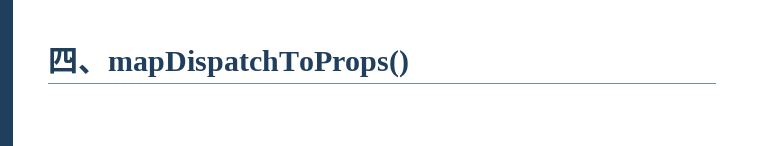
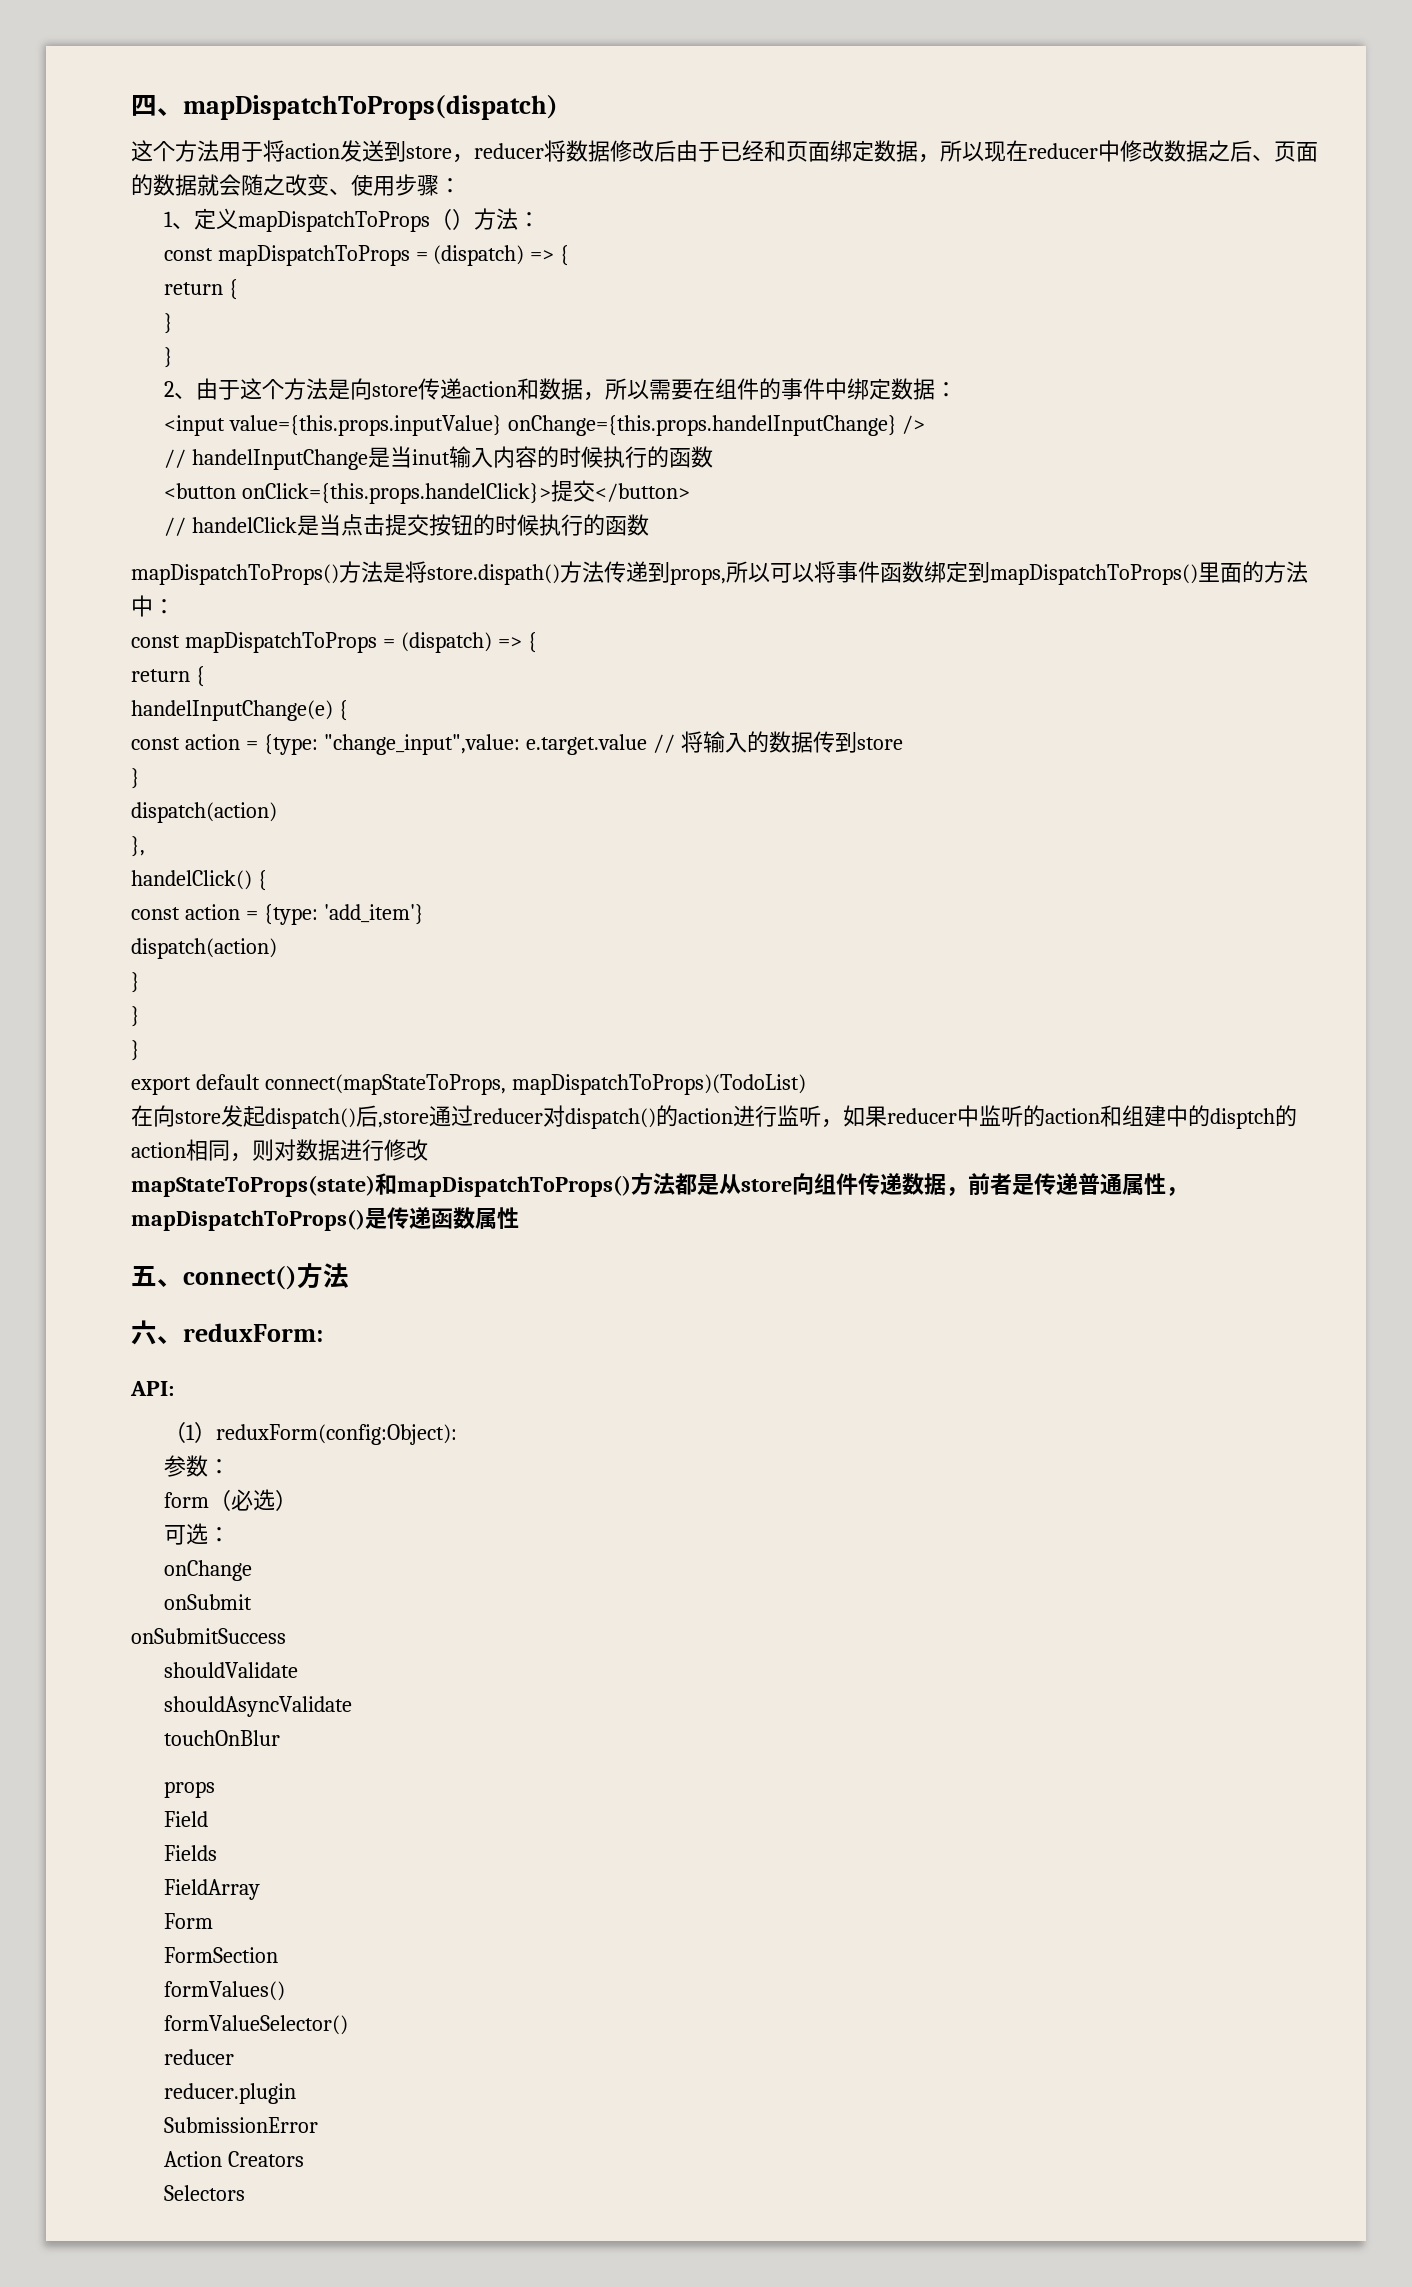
- 四、mapDispatchToProps()
+ 四、mapDispatchToProps(dispatch)
+ 这个方法用于将action发送到store，reducer将数据修改后由于已经和页面绑定数据，所以现在reducer中修改数据之后、页面的数据就会随之改变、使用步骤：
+ 1、定义mapDispatchToProps（）方法：
+ const mapDispatchToProps = (dispatch) => {
+ return {
+ }
+ }
+ 2、由于这个方法是向store传递action和数据，所以需要在组件的事件中绑定数据：
+ <input value={this.props.inputValue} onChange={this.props.handelInputChange} />
+ // handelInputChange是当inut输入内容的时候执行的函数
+ <button onClick={this.props.handelClick}>提交</button>
+ // handelClick是当点击提交按钮的时候执行的函数
+ mapDispatchToProps()方法是将store.dispath()方法传递到props,所以可以将事件函数绑定到mapDispatchToProps()里面的方法中：
+ const mapDispatchToProps = (dispatch) => {
+ return {
+ handelInputChange(e) {
+ const action = {type: "change_input",value: e.target.value // 将输入的数据传到store
+ }
+ dispatch(action)
+ },
+ handelClick() {
+ const action = {type: 'add_item'}
+ dispatch(action)
+ }
+ }
+ }
+ export default connect(mapStateToProps, mapDispatchToProps)(TodoList)
+ 在向store发起dispatch()后,store通过reducer对dispatch()的action进行监听，如果reducer中监听的action和组建中的disptch的action相同，则对数据进行修改
+ mapStateToProps(state)和mapDispatchToProps()方法都是从store向组件传递数据，前者是传递普通属性，mapDispatchToProps()是传递函数属性
+ 五、connect()方法
+ 六、reduxForm:
+ API:
+ （1）reduxForm(config:Object):
+ 参数：
+ form（必选）
+ 可选：
+ onChange
+ onSubmit
+ onSubmitSuccess
+ shouldValidate
+ shouldAsyncValidate
+ touchOnBlur
+ props
+ Field
+ Fields
+ FieldArray
+ Form
+ FormSection
+ formValues()
+ formValueSelector()
+ reducer
+ reducer.plugin
+ SubmissionError
+ Action Creators
+ Selectors

